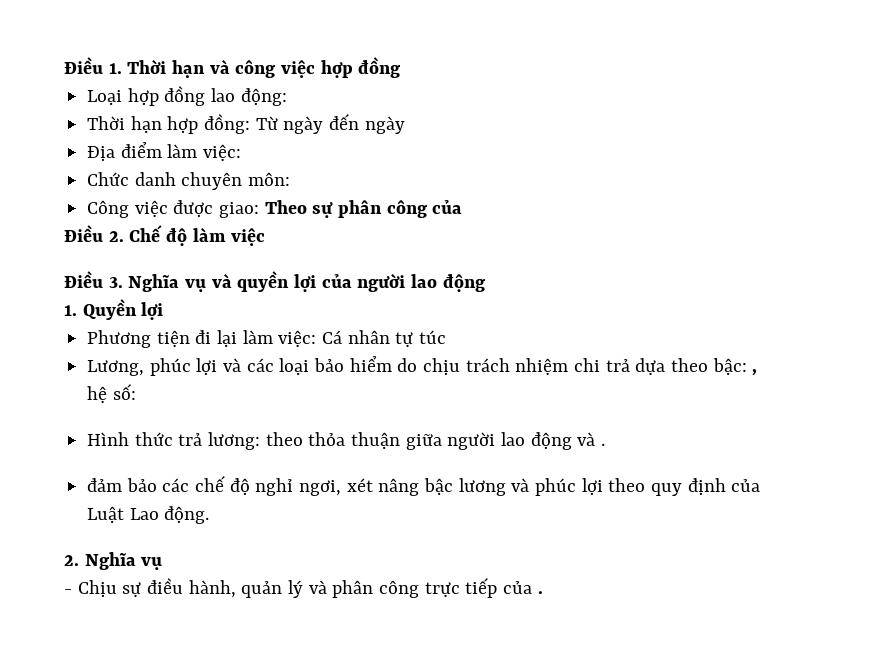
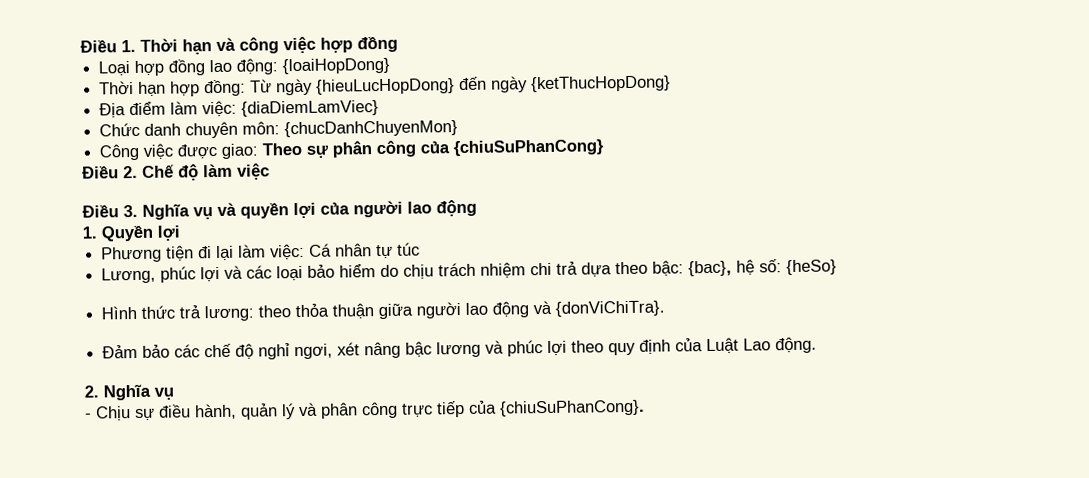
- Loại hợp đồng lao động:
+ Loại hợp đồng lao động: {loaiHopDong}
- Thời hạn hợp đồng: Từ ngày đến ngày
+ Thời hạn hợp đồng: Từ ngày {hieuLucHopDong} đến ngày {ketThucHopDong}
- Địa điểm làm việc:
+ Địa điểm làm việc: {diaDiemLamViec}
- Chức danh chuyên môn:
+ Chức danh chuyên môn: {chucDanhChuyenMon}
- Công việc được giao: Theo sự phân công của
+ Công việc được giao: Theo sự phân công của {chiuSuPhanCong}
- Lương, phúc lợi và các loại bảo hiểm do chịu trách nhiệm chi trả dựa theo bậc: , hệ số:
+ Lương, phúc lợi và các loại bảo hiểm do chịu trách nhiệm chi trả dựa theo bậc: {bac}, hệ số: {heSo}
- Hình thức trả lương: theo thỏa thuận giữa người lao động và .
- đảm bảo các chế độ nghỉ ngơi, xét nâng bậc lương và phúc lợi theo quy định của Luật Lao động.
+ Hình thức trả lương: theo thỏa thuận giữa người lao động và {donViChiTra}.
+ Đảm bảo các chế độ nghỉ ngơi, xét nâng bậc lương và phúc lợi theo quy định của Luật Lao động.
- - Chịu sự điều hành, quản lý và phân công trực tiếp của .
+ - Chịu sự điều hành, quản lý và phân công trực tiếp của {chiuSuPhanCong}.

